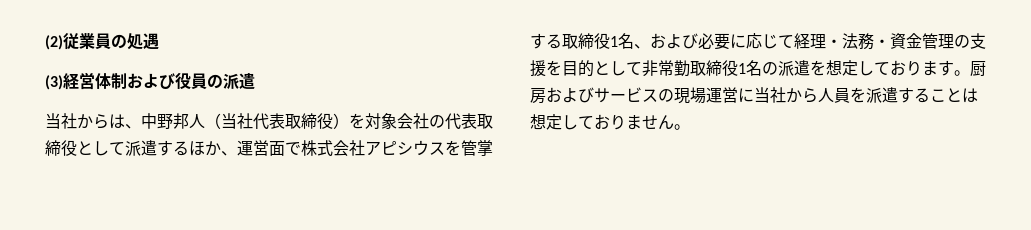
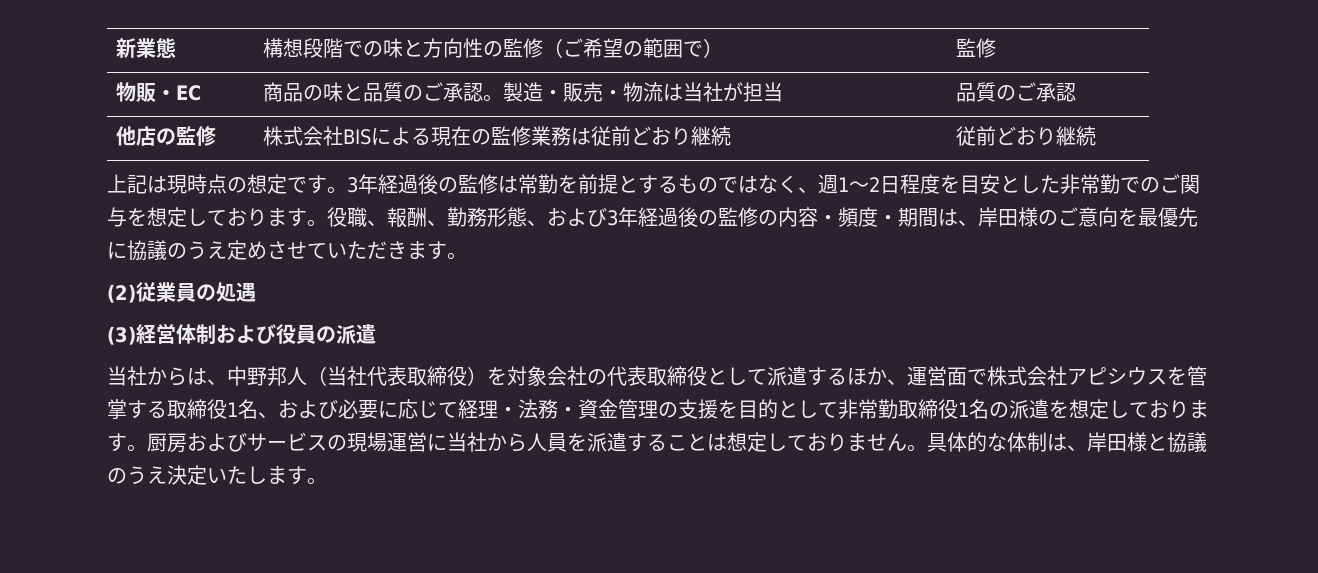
+ 新業態 | 構想段階での味と方向性の監修（ご希望の範囲で） | 監修
+ 物販・EC | 商品の味と品質のご承認。製造・販売・物流は当社が担当 | 品質のご承認
+ 他店の監修 | 株式会社BISによる現在の監修業務は従前どおり継続 | 従前どおり継続
+ 上記は現時点の想定です。3年経過後の監修は常勤を前提とするものではなく、週1〜2日程度を目安とした非常勤でのご関与を想定しております。役職、報酬、勤務形態、および3年経過後の監修の内容・頻度・期間は、岸田様のご意向を最優先に協議のうえ定めさせていただきます。
+ 具体的な体制は、岸田様と協議のうえ決定いたします。

